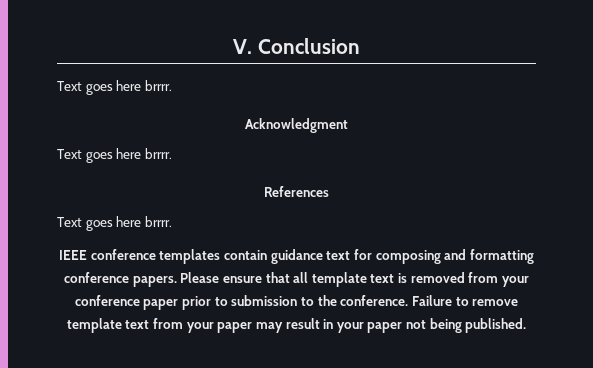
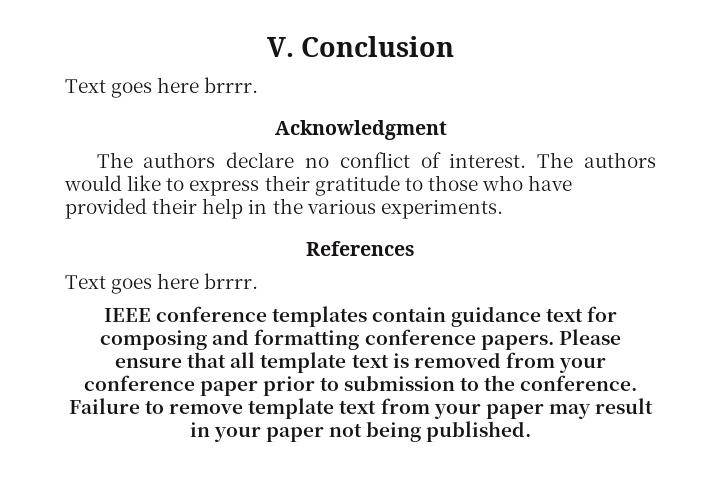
  Acknowledgment
- Text goes here brrrr.
+ The authors declare no conflict of interest. The authors would like to express their gratitude to those who have provided their help in the various experiments.

